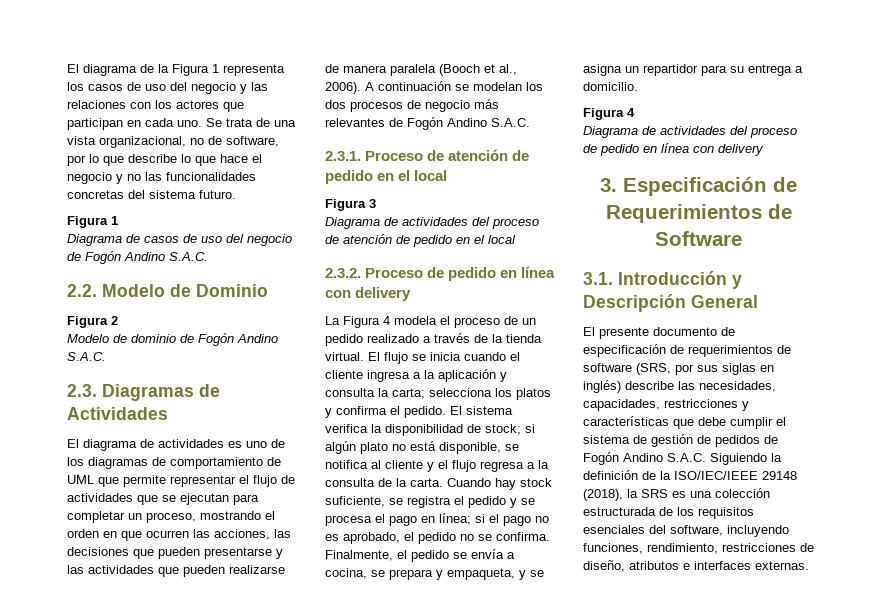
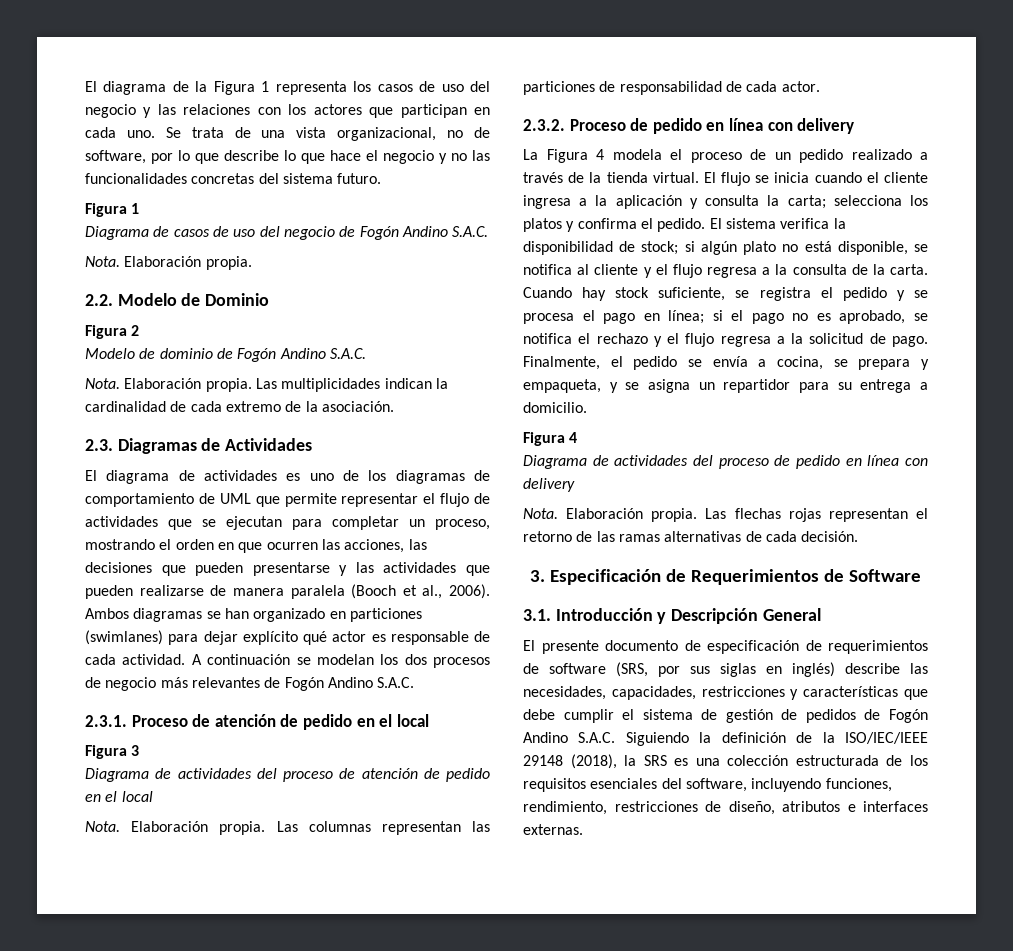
  Diagrama de casos de uso del negocio de Fogón Andino S.A.C.
+ Nota. Elaboración propia.
+ Nota. Elaboración propia. Las multiplicidades indican la cardinalidad de cada extremo de la asociación.
+ Ambos diagramas se han organizado en particiones (swimlanes) para dejar explícito qué actor es responsable de cada actividad.
+ Nota. Elaboración propia. Las columnas representan las particiones de responsabilidad de cada actor.
- Cuando hay stock suficiente, se registra el pedido y se procesa el pago en línea; si el pago no es aprobado, el pedido no se confirma.
+ Cuando hay stock suficiente, se registra el pedido y se procesa el pago en línea; si el pago no es aprobado, se notifica el rechazo y el flujo regresa a la solicitud de pago.
+ Nota. Elaboración propia. Las flechas rojas representan el retorno de las ramas alternativas de cada decisión.

